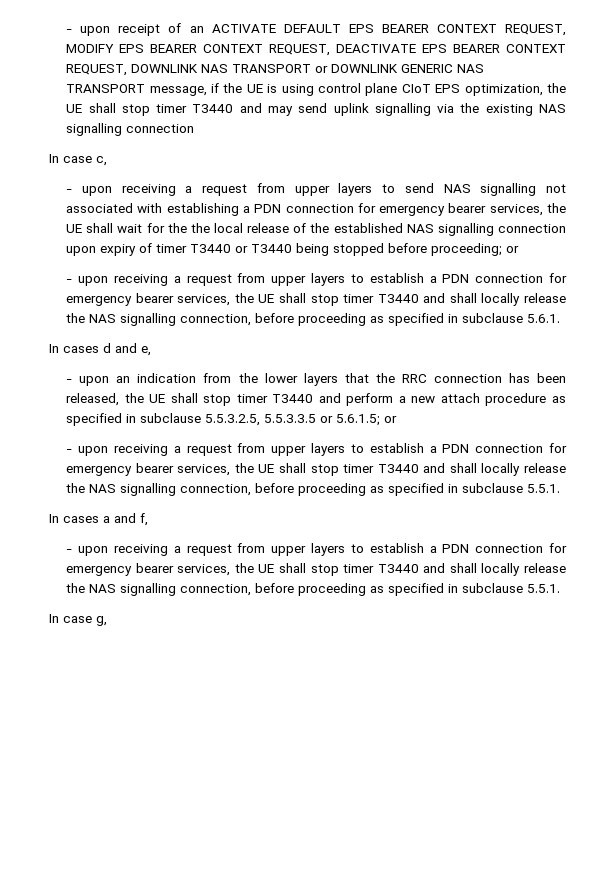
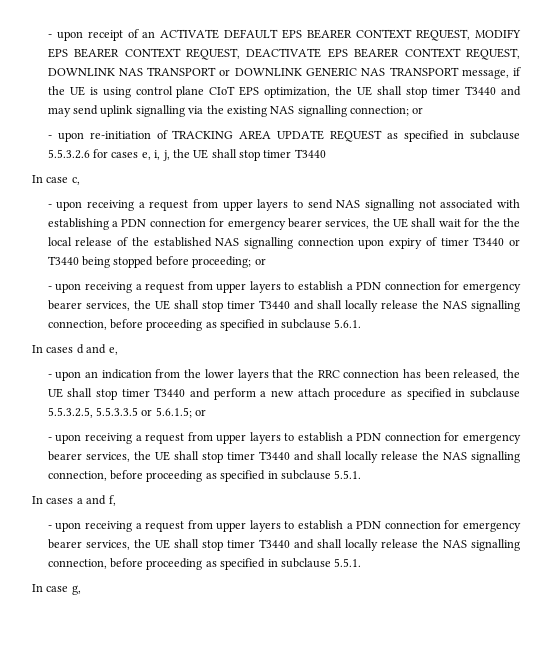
- - upon receipt of an ACTIVATE DEFAULT EPS BEARER CONTEXT REQUEST, MODIFY EPS BEARER CONTEXT REQUEST, DEACTIVATE EPS BEARER CONTEXT REQUEST, DOWNLINK NAS TRANSPORT or DOWNLINK GENERIC NAS TRANSPORT message, if the UE is using control plane CIoT EPS optimization, the UE shall stop timer T3440 and may send uplink signalling via the existing NAS signalling connection
+ - upon receipt of an ACTIVATE DEFAULT EPS BEARER CONTEXT REQUEST, MODIFY EPS BEARER CONTEXT REQUEST, DEACTIVATE EPS BEARER CONTEXT REQUEST, DOWNLINK NAS TRANSPORT or DOWNLINK GENERIC NAS TRANSPORT message, if the UE is using control plane CIoT EPS optimization, the UE shall stop timer T3440 and may send uplink signalling via the existing NAS signalling connection; or
+ - upon re-initiation of TRACKING AREA UPDATE REQUEST as specified in subclause 5.5.3.2.6 for cases e, i, j, the UE shall stop timer T3440

